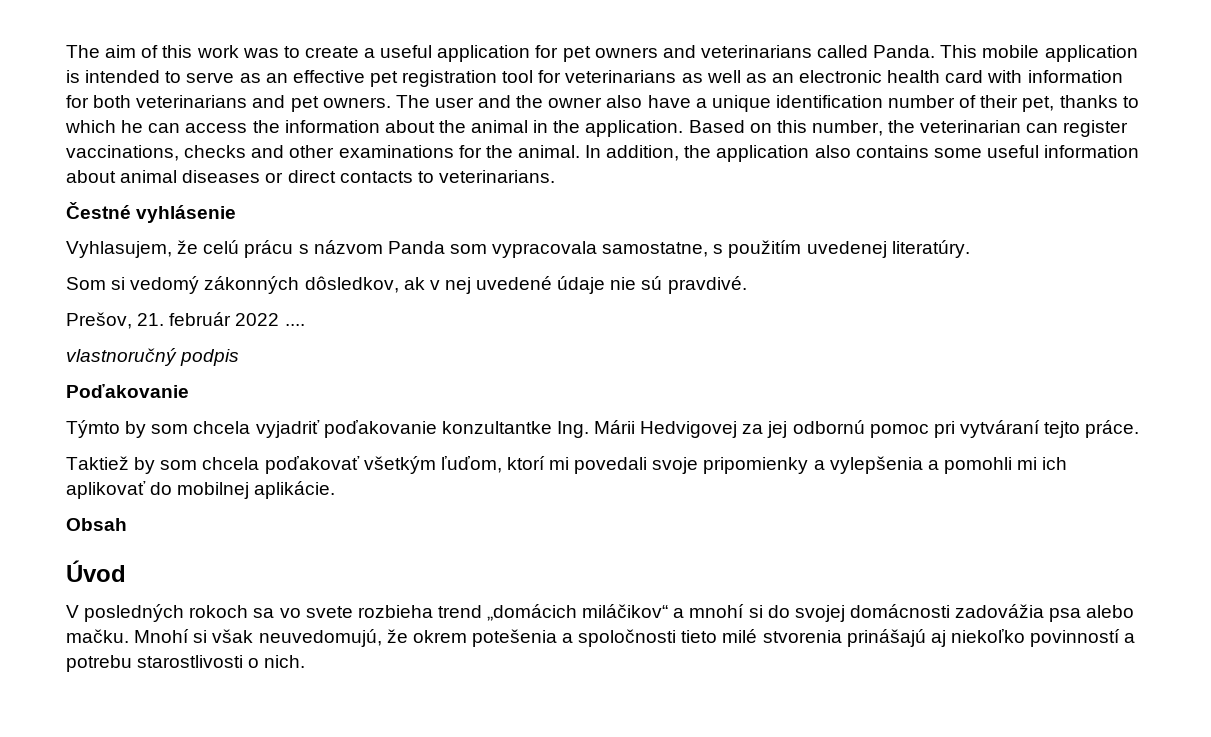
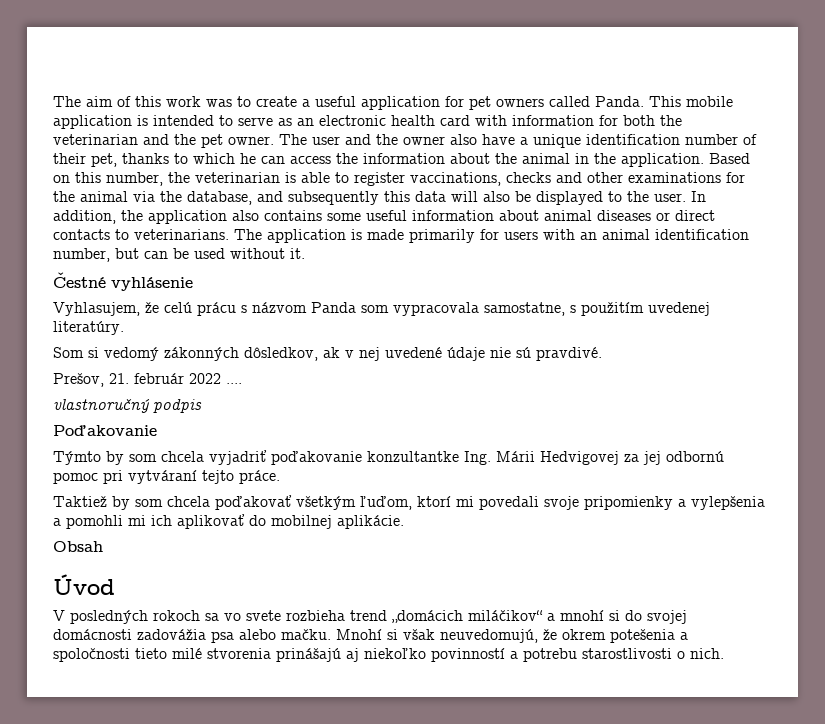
- The aim of this work was to create a useful application for pet owners and veterinarians called Panda.
+ The aim of this work was to create a useful application for pet owners called Panda.
- This mobile application is intended to serve as an effective pet registration tool for veterinarians as well as an electronic health card with information for both veterinarians and pet owners.
+ This mobile application is intended to serve as an electronic health card with information for both the veterinarian and the pet owner.
- Based on this number, the veterinarian can register vaccinations, checks and other examinations for the animal.
+ Based on this number, the veterinarian is able to register vaccinations, checks and other examinations for the animal via the database, and subsequently this data will also be displayed to the user.
+ The application is made primarily for users with an animal identification number, but can be used without it.

